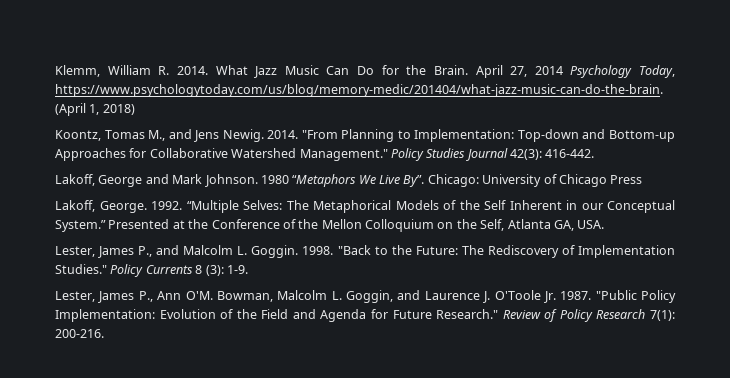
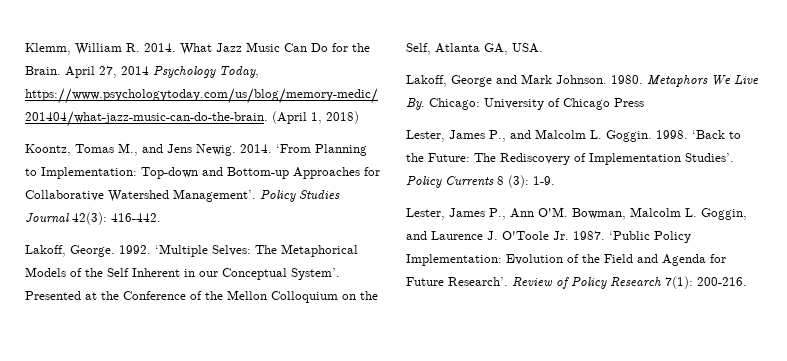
- "From Planning to Implementation: Top‐down and Bottom‐up Approaches for Collaborative Watershed Management."
+ ‘From Planning to Implementation: Top‐down and Bottom‐up Approaches for Collaborative Watershed Management’.
- Lakoff, George and Mark Johnson. 1980 “Metaphors We Live By”. Chicago: University of Chicago Press
- “Multiple Selves: The Metaphorical Models of the Self Inherent in our Conceptual System.”
+ ‘Multiple Selves: The Metaphorical Models of the Self Inherent in our Conceptual System’.
+ Lakoff, George and Mark Johnson. 1980. Metaphors We Live By. Chicago: University of Chicago Press
- "Back to the Future: The Rediscovery of Implementation Studies."
+ ‘Back to the Future: The Rediscovery of Implementation Studies’.
- "Public Policy Implementation: Evolution of the Field and Agenda for Future Research."
+ ‘Public Policy Implementation: Evolution of the Field and Agenda for Future Research’.

